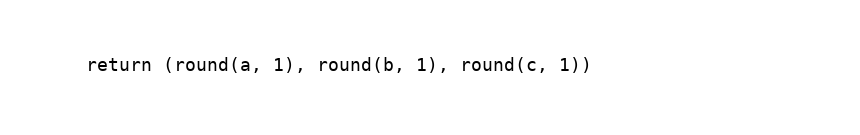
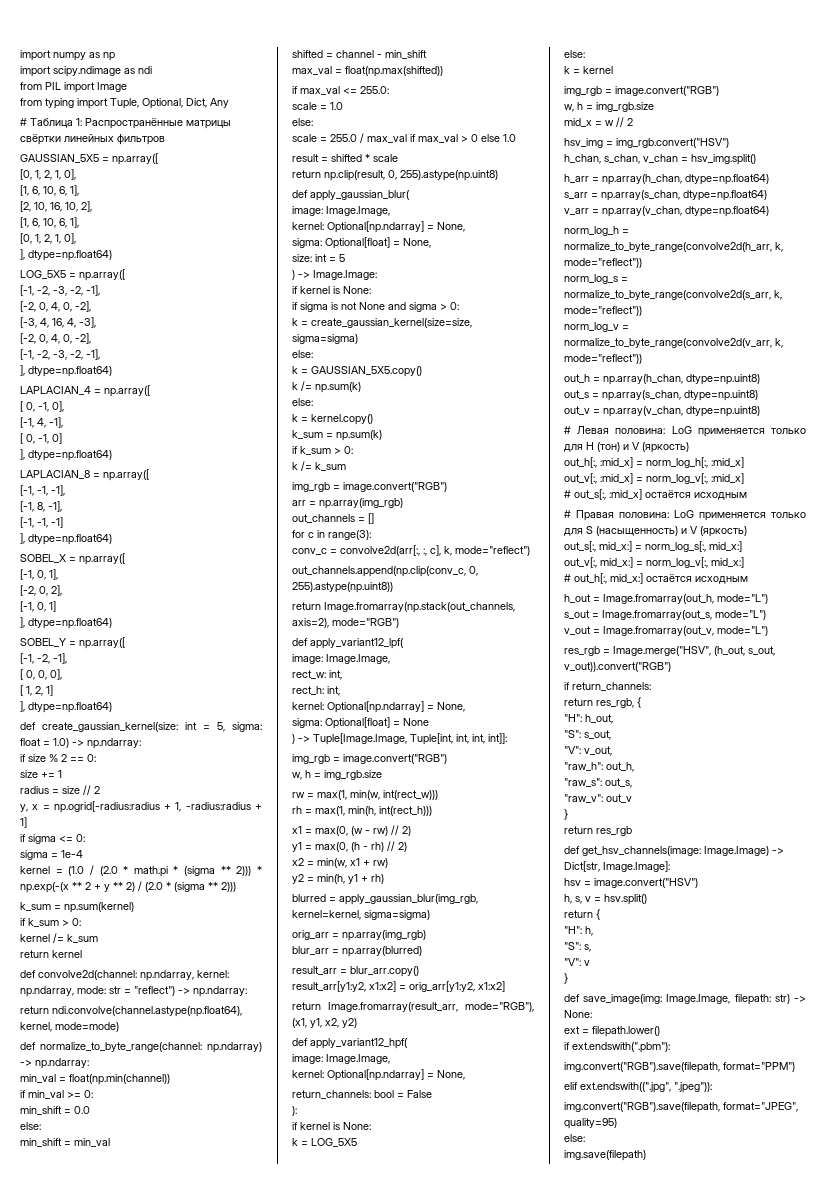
- return (round(a, 1), round(b, 1), round(c, 1))
+ import numpy as np
+ import scipy.ndimage as ndi
+ from PIL import Image
+ from typing import Tuple, Optional, Dict, Any
+ # Таблица 1: Распространённые матрицы свёртки линейных фильтров
+ GAUSSIAN_5X5 = np.array([
+ [0, 1, 2, 1, 0],
+ [1, 6, 10, 6, 1],
+ [2, 10, 16, 10, 2],
+ [1, 6, 10, 6, 1],
+ [0, 1, 2, 1, 0],
+ ], dtype=np.float64)
+ LOG_5X5 = np.array([
+ [-1, -2, -3, -2, -1],
+ [-2, 0, 4, 0, -2],
+ [-3, 4, 16, 4, -3],
+ [-2, 0, 4, 0, -2],
+ [-1, -2, -3, -2, -1],
+ ], dtype=np.float64)
+ LAPLACIAN_4 = np.array([
+ [ 0, -1, 0],
+ [-1, 4, -1],
+ [ 0, -1, 0]
+ ], dtype=np.float64)
+ LAPLACIAN_8 = np.array([
+ [-1, -1, -1],
+ [-1, 8, -1],
+ [-1, -1, -1]
+ ], dtype=np.float64)
+ SOBEL_X = np.array([
+ [-1, 0, 1],
+ [-2, 0, 2],
+ [-1, 0, 1]
+ ], dtype=np.float64)
+ SOBEL_Y = np.array([
+ [-1, -2, -1],
+ [ 0, 0, 0],
+ [ 1, 2, 1]
+ ], dtype=np.float64)
+ def create_gaussian_kernel(size: int = 5, sigma: float = 1.0) -> np.ndarray:
+ if size % 2 == 0:
+ size += 1
+ radius = size // 2
+ y, x = np.ogrid[-radius:radius + 1, -radius:radius + 1]
+ if sigma <= 0:
+ sigma = 1e-4
+ kernel = (1.0 / (2.0 * math.pi * (sigma ** 2))) * np.exp(-(x ** 2 + y ** 2) / (2.0 * (sigma ** 2)))
+ k_sum = np.sum(kernel)
+ if k_sum > 0:
+ kernel /= k_sum
+ return kernel
+ def convolve2d(channel: np.ndarray, kernel: np.ndarray, mode: str = "reflect") -> np.ndarray:
+ return ndi.convolve(channel.astype(np.float64), kernel, mode=mode)
+ def normalize_to_byte_range(channel: np.ndarray) -> np.ndarray:
+ min_val = float(np.min(channel))
+ if min_val >= 0:
+ min_shift = 0.0
+ else:
+ min_shift = min_val
+ shifted = channel - min_shift
+ max_val = float(np.max(shifted))
+ if max_val <= 255.0:
+ scale = 1.0
+ else:
+ scale = 255.0 / max_val if max_val > 0 else 1.0
+ result = shifted * scale
+ return np.clip(result, 0, 255).astype(np.uint8)
+ def apply_gaussian_blur(
+ image: Image.Image,
+ kernel: Optional[np.ndarray] = None,
+ sigma: Optional[float] = None,
+ size: int = 5
+ ) -> Image.Image:
+ if kernel is None:
+ if sigma is not None and sigma > 0:
+ k = create_gaussian_kernel(size=size, sigma=sigma)
+ else:
+ k = GAUSSIAN_5X5.copy()
+ k /= np.sum(k)
+ else:
+ k = kernel.copy()
+ k_sum = np.sum(k)
+ if k_sum > 0:
+ k /= k_sum
+ img_rgb = image.convert("RGB")
+ arr = np.array(img_rgb)
+ out_channels = []
+ for c in range(3):
+ conv_c = convolve2d(arr[:, :, c], k, mode="reflect")
+ out_channels.append(np.clip(conv_c, 0, 255).astype(np.uint8))
+ return Image.fromarray(np.stack(out_channels, axis=2), mode="RGB")
+ def apply_variant12_lpf(
+ image: Image.Image,
+ rect_w: int,
+ rect_h: int,
+ kernel: Optional[np.ndarray] = None,
+ sigma: Optional[float] = None
+ ) -> Tuple[Image.Image, Tuple[int, int, int, int]]:
+ img_rgb = image.convert("RGB")
+ w, h = img_rgb.size
+ rw = max(1, min(w, int(rect_w)))
+ rh = max(1, min(h, int(rect_h)))
+ x1 = max(0, (w - rw) // 2)
+ y1 = max(0, (h - rh) // 2)
+ x2 = min(w, x1 + rw)
+ y2 = min(h, y1 + rh)
+ blurred = apply_gaussian_blur(img_rgb, kernel=kernel, sigma=sigma)
+ orig_arr = np.array(img_rgb)
+ blur_arr = np.array(blurred)
+ result_arr = blur_arr.copy()
+ result_arr[y1:y2, x1:x2] = orig_arr[y1:y2, x1:x2]
+ return Image.fromarray(result_arr, mode="RGB"), (x1, y1, x2, y2)
+ def apply_variant12_hpf(
+ image: Image.Image,
+ kernel: Optional[np.ndarray] = None,
+ return_channels: bool = False
+ ):
+ if kernel is None:
+ k = LOG_5X5
+ else:
+ k = kernel
+ img_rgb = image.convert("RGB")
+ w, h = img_rgb.size
+ mid_x = w // 2
+ hsv_img = img_rgb.convert("HSV")
+ h_chan, s_chan, v_chan = hsv_img.split()
+ h_arr = np.array(h_chan, dtype=np.float64)
+ s_arr = np.array(s_chan, dtype=np.float64)
+ v_arr = np.array(v_chan, dtype=np.float64)
+ norm_log_h = normalize_to_byte_range(convolve2d(h_arr, k, mode="reflect"))
+ norm_log_s = normalize_to_byte_range(convolve2d(s_arr, k, mode="reflect"))
+ norm_log_v = normalize_to_byte_range(convolve2d(v_arr, k, mode="reflect"))
+ out_h = np.array(h_chan, dtype=np.uint8)
+ out_s = np.array(s_chan, dtype=np.uint8)
+ out_v = np.array(v_chan, dtype=np.uint8)
+ # Левая половина: LoG применяется только для H (тон) и V (яркость)
+ out_h[:, :mid_x] = norm_log_h[:, :mid_x]
+ out_v[:, :mid_x] = norm_log_v[:, :mid_x]
+ # out_s[:, :mid_x] остаётся исходным
+ # Правая половина: LoG применяется только для S (насыщенность) и V (яркость)
+ out_s[:, mid_x:] = norm_log_s[:, mid_x:]
+ out_v[:, mid_x:] = norm_log_v[:, mid_x:]
+ # out_h[:, mid_x:] остаётся исходным
+ h_out = Image.fromarray(out_h, mode="L")
+ s_out = Image.fromarray(out_s, mode="L")
+ v_out = Image.fromarray(out_v, mode="L")
+ res_rgb = Image.merge("HSV", (h_out, s_out, v_out)).convert("RGB")
+ if return_channels:
+ return res_rgb, {
+ "H": h_out,
+ "S": s_out,
+ "V": v_out,
+ "raw_h": out_h,
+ "raw_s": out_s,
+ "raw_v": out_v
+ }
+ return res_rgb
+ def get_hsv_channels(image: Image.Image) -> Dict[str, Image.Image]:
+ hsv = image.convert("HSV")
+ h, s, v = hsv.split()
+ return {
+ "H": h,
+ "S": s,
+ "V": v
+ }
+ def save_image(img: Image.Image, filepath: str) -> None:
+ ext = filepath.lower()
+ if ext.endswith(".pbm"):
+ img.convert("RGB").save(filepath, format="PPM")
+ elif ext.endswith((".jpg", ".jpeg")):
+ img.convert("RGB").save(filepath, format="JPEG", quality=95)
+ else:
+ img.save(filepath)

